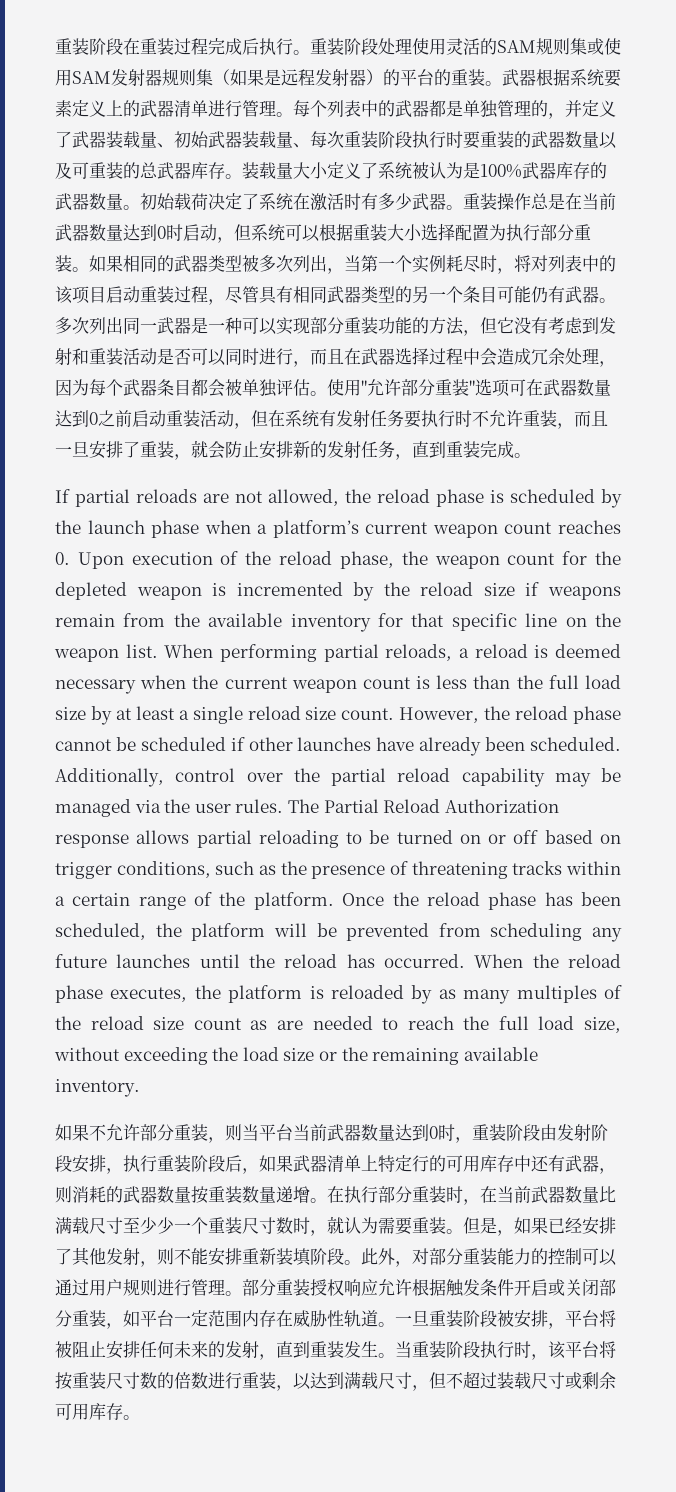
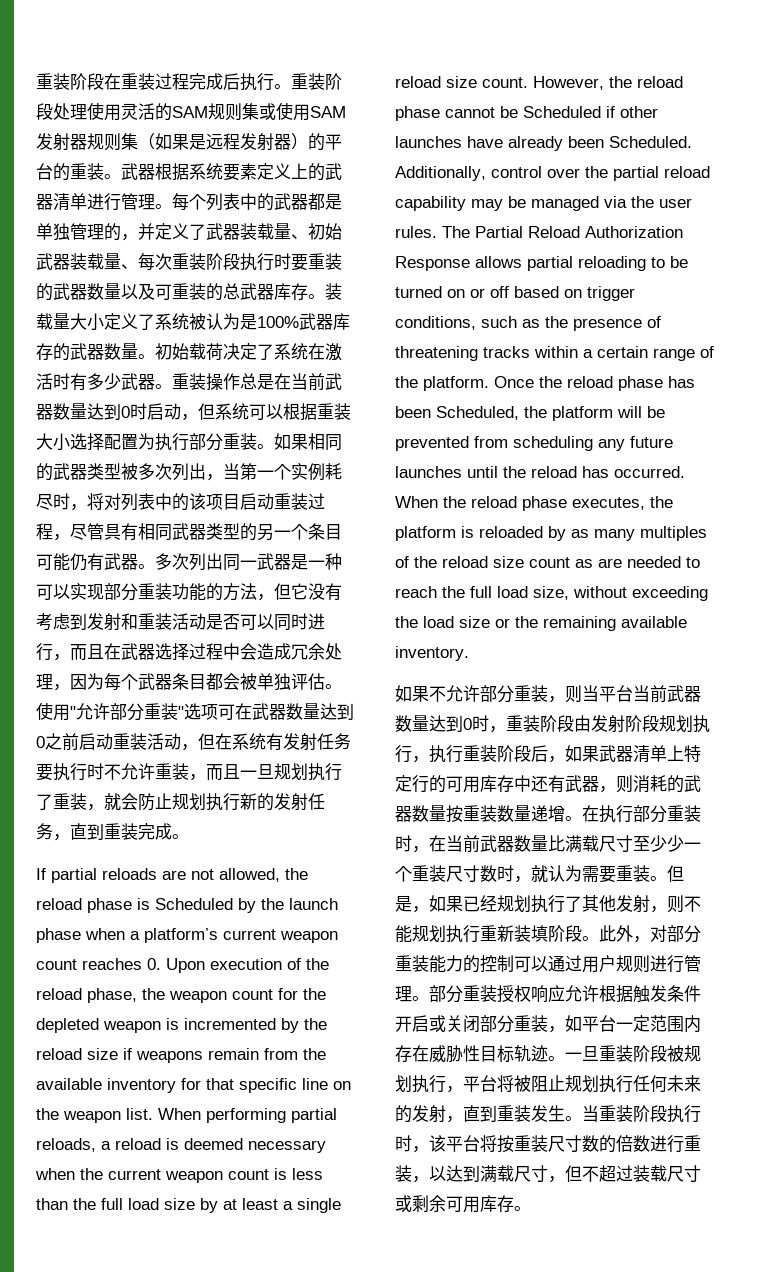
- 使用"允许部分重装"选项可在武器数量达到0之前启动重装活动，但在系统有发射任务要执行时不允许重装，而且一旦安排了重装，就会防止安排新的发射任务，直到重装完成。
+ 使用"允许部分重装"选项可在武器数量达到0之前启动重装活动，但在系统有发射任务要执行时不允许重装，而且一旦规划执行了重装，就会防止规划执行新的发射任务，直到重装完成。
- If partial reloads are not allowed, the reload phase is scheduled by the launch phase when a platform’s current weapon count reaches 0. Upon execution of the reload phase, the weapon count for the depleted weapon is incremented by the reload size if weapons remain from the available inventory for that specific line on the weapon list.
+ If partial reloads are not allowed, the reload phase is Scheduled by the launch phase when a platform’s current weapon count reaches 0. Upon execution of the reload phase, the weapon count for the depleted weapon is incremented by the reload size if weapons remain from the available inventory for that specific line on the weapon list.
- However, the reload phase cannot be scheduled if other launches have already been scheduled.
+ However, the reload phase cannot be Scheduled if other launches have already been Scheduled.
- The Partial Reload Authorization response allows partial reloading to be turned on or off based on trigger conditions, such as the presence of threatening tracks within a certain range of the platform.
+ The Partial Reload Authorization Response allows partial reloading to be turned on or off based on trigger conditions, such as the presence of threatening tracks within a certain range of the platform.
- Once the reload phase has been scheduled, the platform will be prevented from scheduling any future launches until the reload has occurred.
+ Once the reload phase has been Scheduled, the platform will be prevented from scheduling any future launches until the reload has occurred.
- 如果不允许部分重装，则当平台当前武器数量达到0时，重装阶段由发射阶段安排，执行重装阶段后，如果武器清单上特定行的可用库存中还有武器，则消耗的武器数量按重装数量递增。
+ 如果不允许部分重装，则当平台当前武器数量达到0时，重装阶段由发射阶段规划执行，执行重装阶段后，如果武器清单上特定行的可用库存中还有武器，则消耗的武器数量按重装数量递增。
- 但是，如果已经安排了其他发射，则不能安排重新装填阶段。
+ 但是，如果已经规划执行了其他发射，则不能规划执行重新装填阶段。
- 部分重装授权响应允许根据触发条件开启或关闭部分重装，如平台一定范围内存在威胁性轨道。
+ 部分重装授权响应允许根据触发条件开启或关闭部分重装，如平台一定范围内存在威胁性目标轨迹。
- 一旦重装阶段被安排，平台将被阻止安排任何未来的发射，直到重装发生。
+ 一旦重装阶段被规划执行，平台将被阻止规划执行任何未来的发射，直到重装发生。

